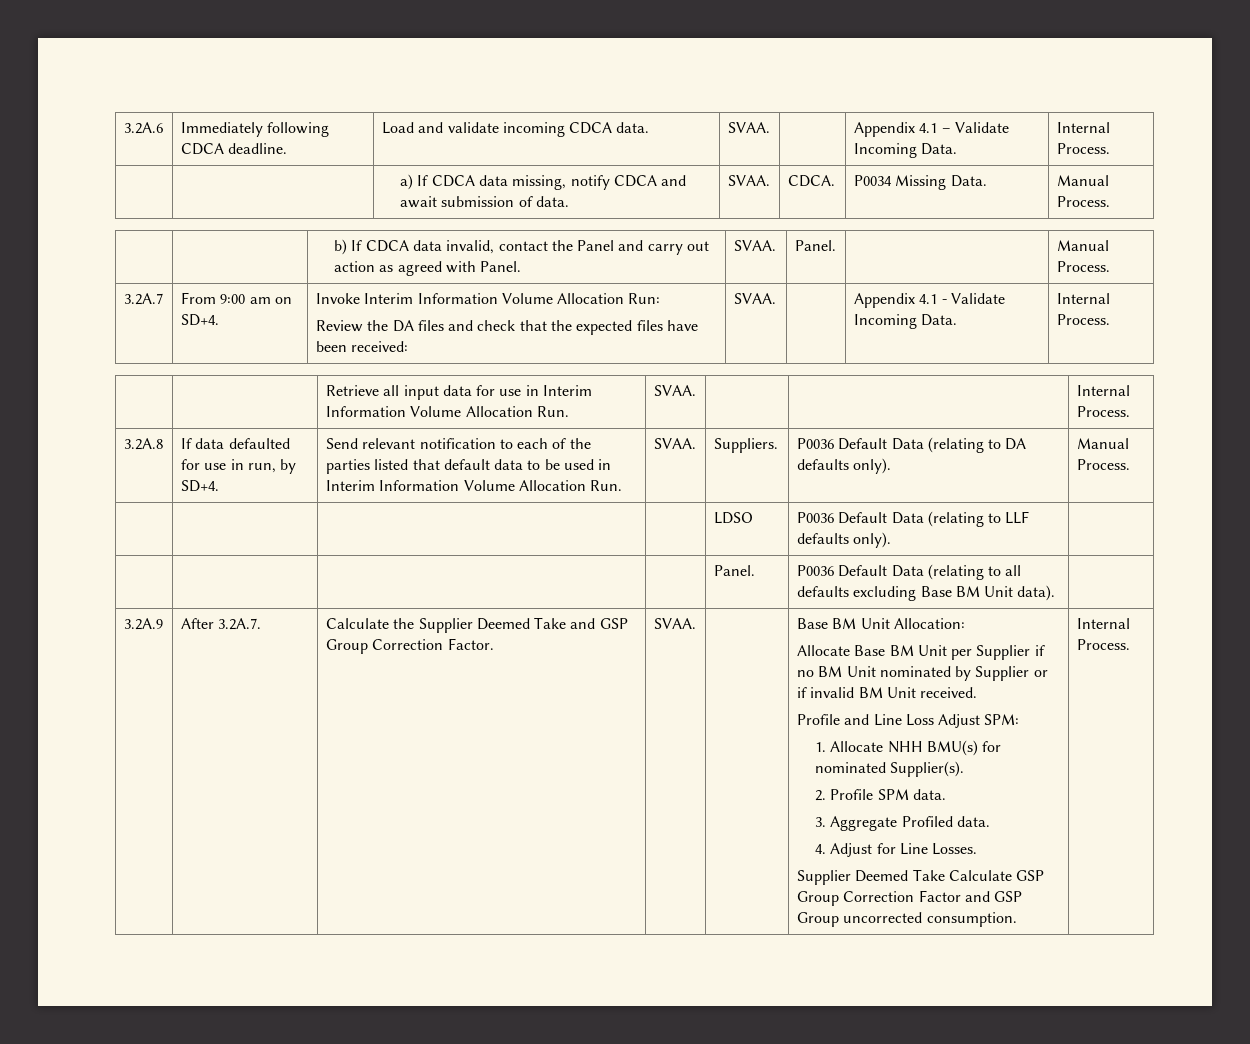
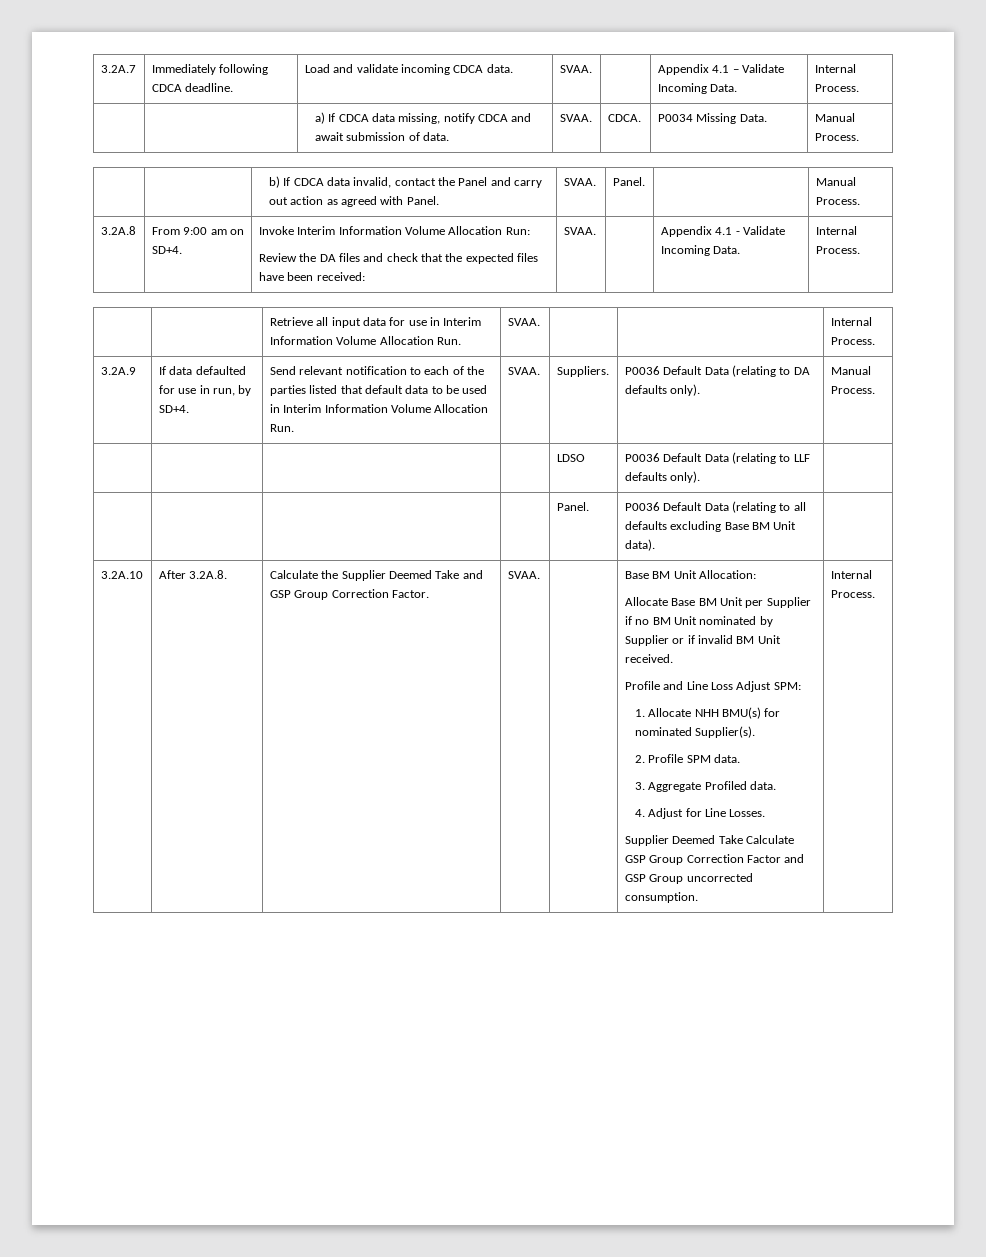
- 3.2A.6 | Immediately following CDCA deadline. | Load and validate incoming CDCA data. | SVAA. | | Appendix 4.1 – Validate Incoming Data. | Internal Process.
+ 3.2A.7 | Immediately following CDCA deadline. | Load and validate incoming CDCA data. | SVAA. | | Appendix 4.1 – Validate Incoming Data. | Internal Process.
- 3.2A.7 | From 9:00 am on SD+4. | Invoke Interim Information Volume Allocation Run:
+ 3.2A.8 | From 9:00 am on SD+4. | Invoke Interim Information Volume Allocation Run:
- 3.2A.8
+ 3.2A.9
- 3.2A.9
+ 3.2A.10
- After 3.2A.7.
+ After 3.2A.8.

